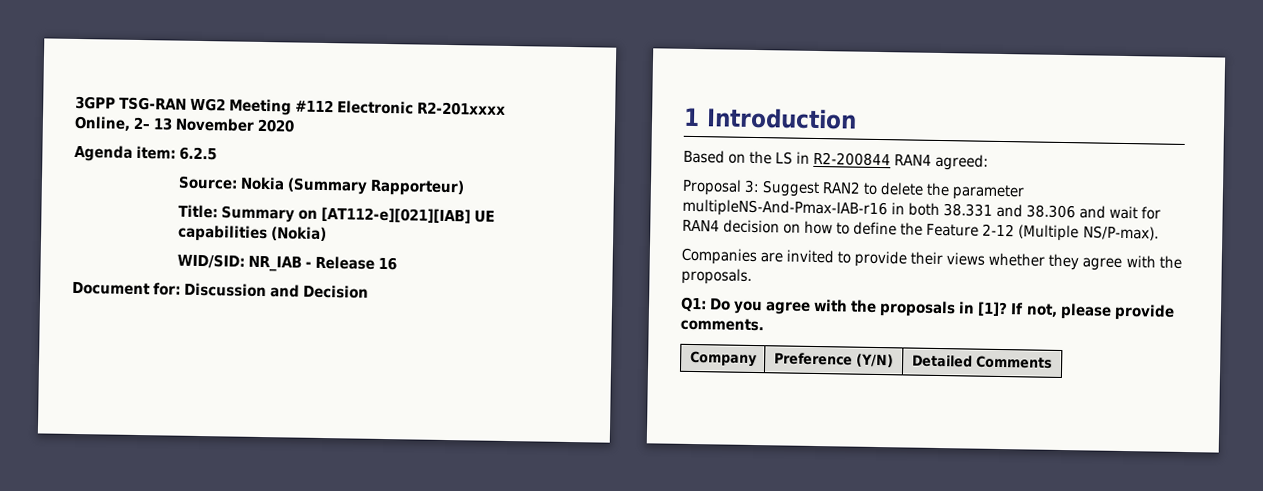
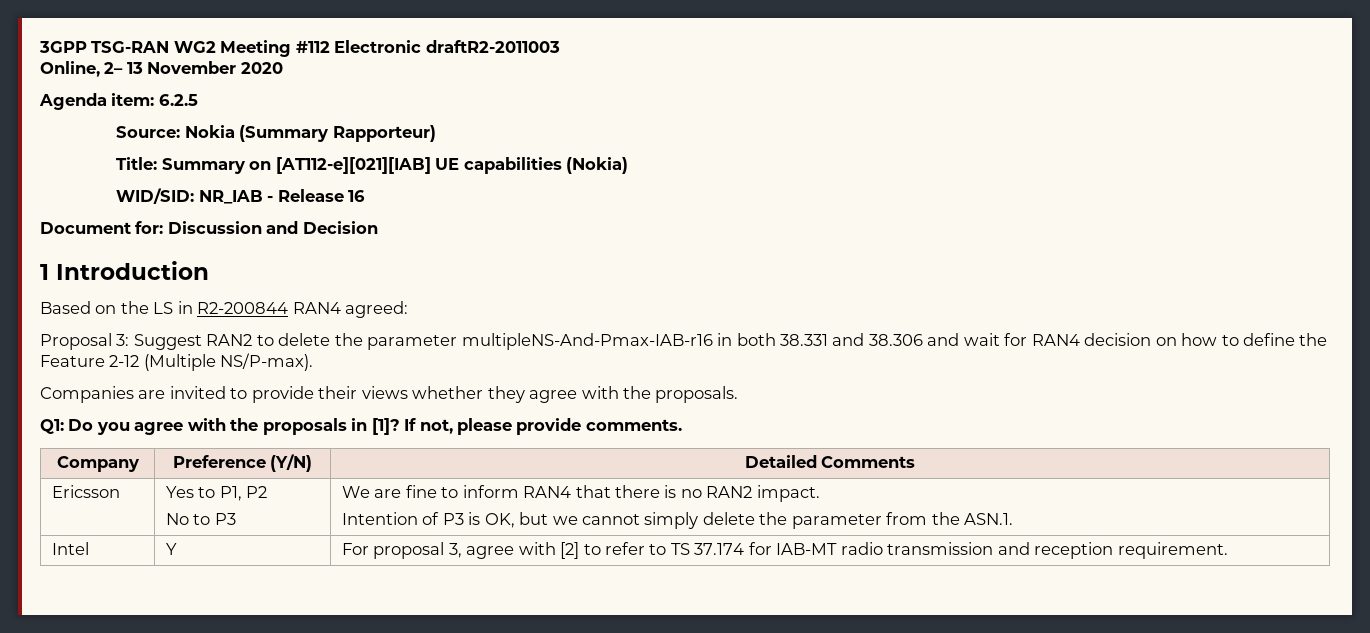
- 3GPP TSG-RAN WG2 Meeting #112 Electronic R2-201xxxx
+ 3GPP TSG-RAN WG2 Meeting #112 Electronic draftR2-2011003
+ Ericsson | Yes to P1, P2
+ No to P3 | We are fine to inform RAN4 that there is no RAN2 impact.
+ Intention of P3 is OK, but we cannot simply delete the parameter from the ASN.1.
+ Intel | Y | For proposal 3, agree with [2] to refer to TS 37.174 for IAB-MT radio transmission and reception requirement.

